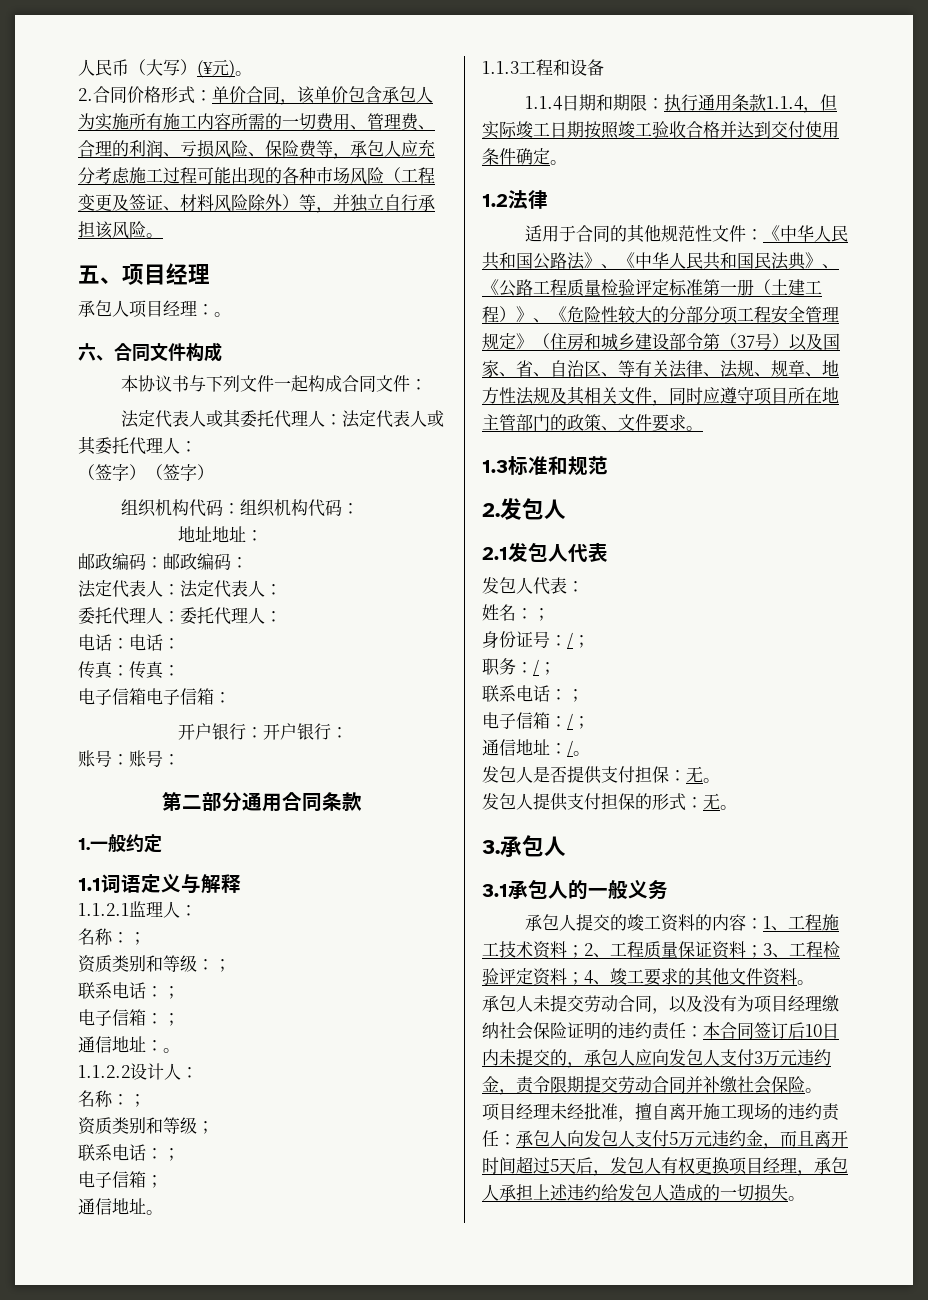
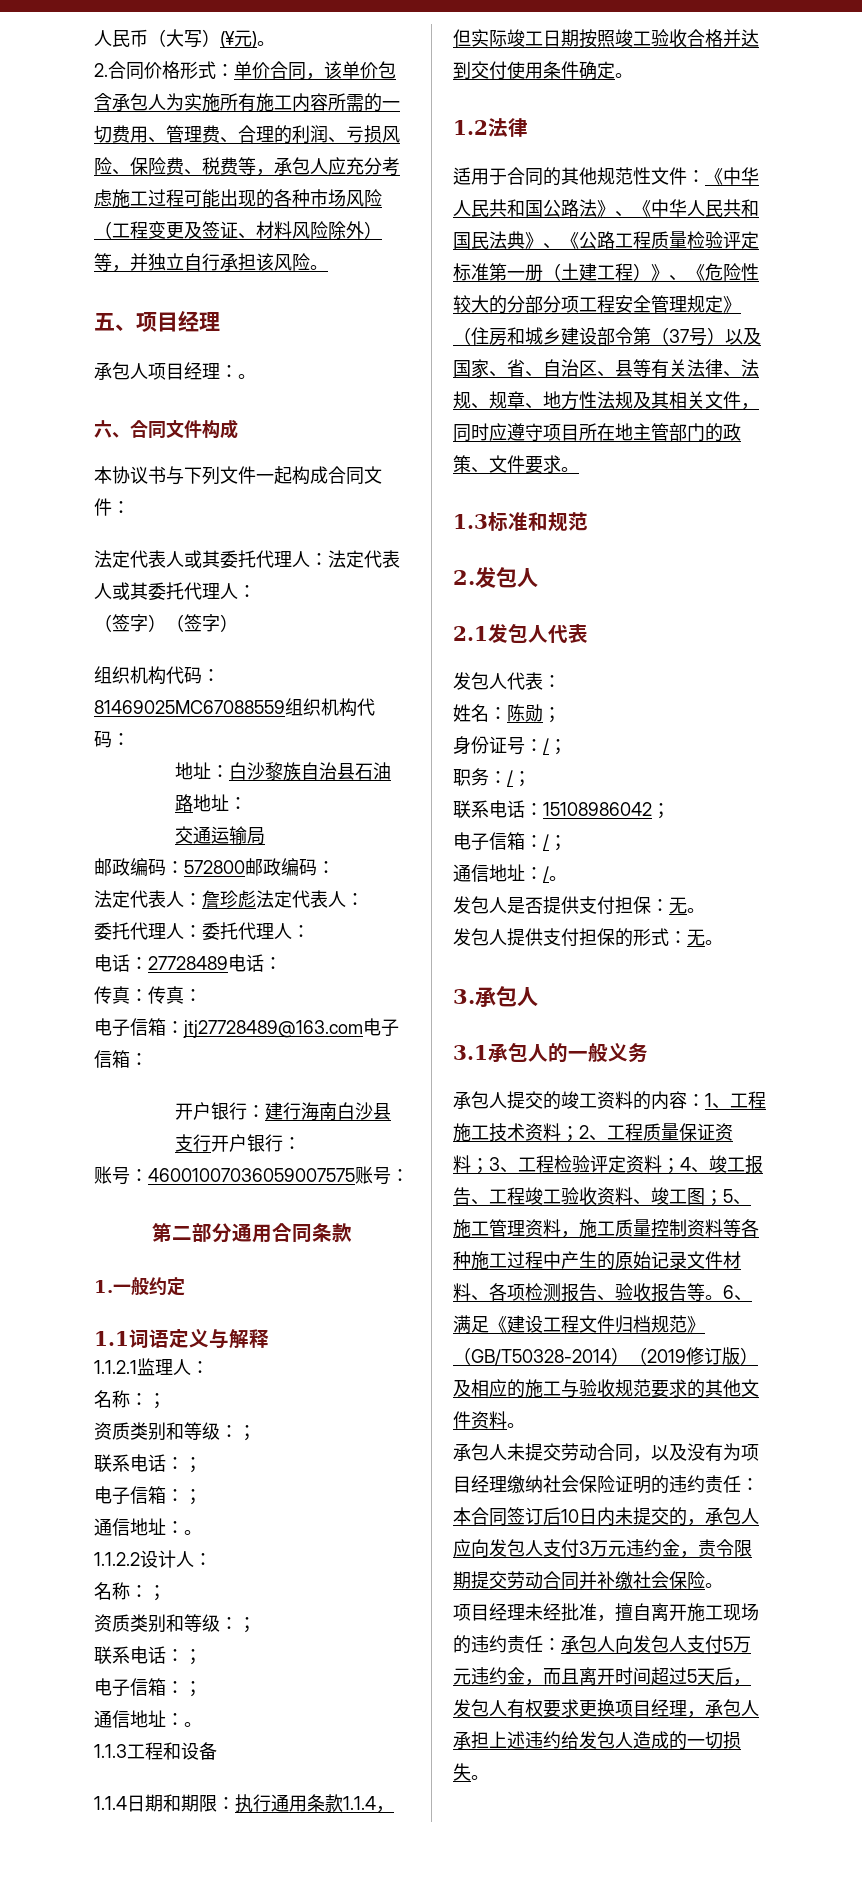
- 2.合同价格形式：单价合同，该单价包含承包人为实施所有施工内容所需的一切费用、管理费、合理的利润、亏损风险、保险费等，承包人应充分考虑施工过程可能出现的各种市场风险（工程变更及签证、材料风险除外）等，并独立自行承担该风险。
+ 2.合同价格形式：单价合同，该单价包含承包人为实施所有施工内容所需的一切费用、管理费、合理的利润、亏损风险、保险费、税费等，承包人应充分考虑施工过程可能出现的各种市场风险（工程变更及签证、材料风险除外）等，并独立自行承担该风险。
- 组织机构代码：组织机构代码：
+ 组织机构代码：81469025MC67088559组织机构代码：
- 地址地址：
- 邮政编码：邮政编码：
+ 地址：白沙黎族自治县石油路地址：
+ 交通运输局
+ 邮政编码：572800邮政编码：
- 法定代表人：法定代表人：
+ 法定代表人：詹珍彪法定代表人：
- 电话：电话：
+ 电话：27728489电话：
- 电子信箱电子信箱：
+ 电子信箱：jtj27728489@163.com电子信箱：
- 开户银行：开户银行：
+ 开户银行：建行海南白沙县支行开户银行：
- 账号：账号：
+ 账号：46001007036059007575账号：
  1.1.2.2设计人：
  名称：；
- 资质类别和等级；
+ 资质类别和等级：；
  联系电话：；
- 电子信箱；
- 通信地址。
+ 电子信箱：；
+ 通信地址：。
- 《中华人民共和国公路法》、《中华人民共和国民法典》、《公路工程质量检验评定标准第一册（土建工程）》、《危险性较大的分部分项工程安全管理规定》（住房和城乡建设部令第（37号）以及国家、省、自治区、等有关法律、法规、规章、地方性法规及其相关文件，同时应遵守项目所在地主管部门的政策、文件要求。
+ 《中华人民共和国公路法》、《中华人民共和国民法典》、《公路工程质量检验评定标准第一册（土建工程）》、《危险性较大的分部分项工程安全管理规定》（住房和城乡建设部令第（37号）以及国家、省、自治区、县等有关法律、法规、规章、地方性法规及其相关文件，同时应遵守项目所在地主管部门的政策、文件要求。
- 姓名：；
+ 姓名：陈勋；
  职务：/；
- 联系电话：；
+ 联系电话：15108986042；
- 承包人提交的竣工资料的内容：1、工程施工技术资料；2、工程质量保证资料；3、工程检验评定资料；4、竣工要求的其他文件资料。
+ 承包人提交的竣工资料的内容：1、工程施工技术资料；2、工程质量保证资料；3、工程检验评定资料；4、竣工报告、工程竣工验收资料、竣工图；5、施工管理资料，施工质量控制资料等各种施工过程中产生的原始记录文件材料、各项检测报告、验收报告等。6、满足《建设工程文件归档规范》（GB/T50328-2014）（2019修订版）及相应的施工与验收规范要求的其他文件资料。
- 项目经理未经批准，擅自离开施工现场的违约责任：承包人向发包人支付5万元违约金，而且离开时间超过5天后，发包人有权更换项目经理，承包人承担上述违约给发包人造成的一切损失。
+ 项目经理未经批准，擅自离开施工现场的违约责任：承包人向发包人支付5万元违约金，而且离开时间超过5天后，发包人有权要求更换项目经理，承包人承担上述违约给发包人造成的一切损失。

